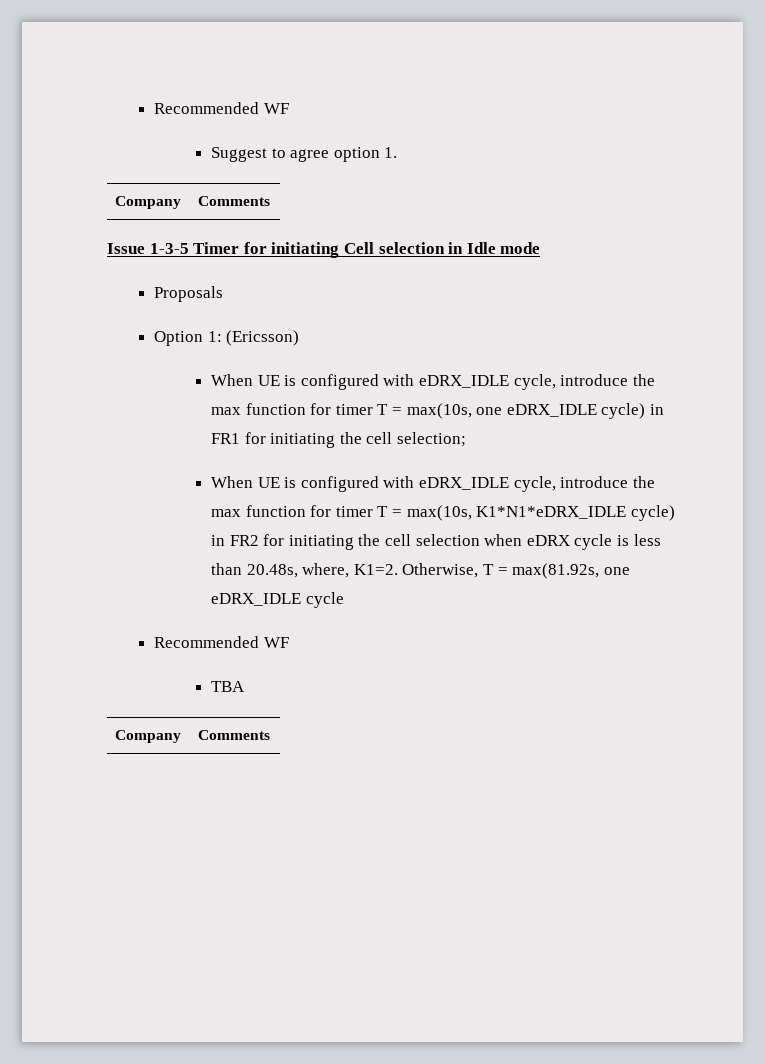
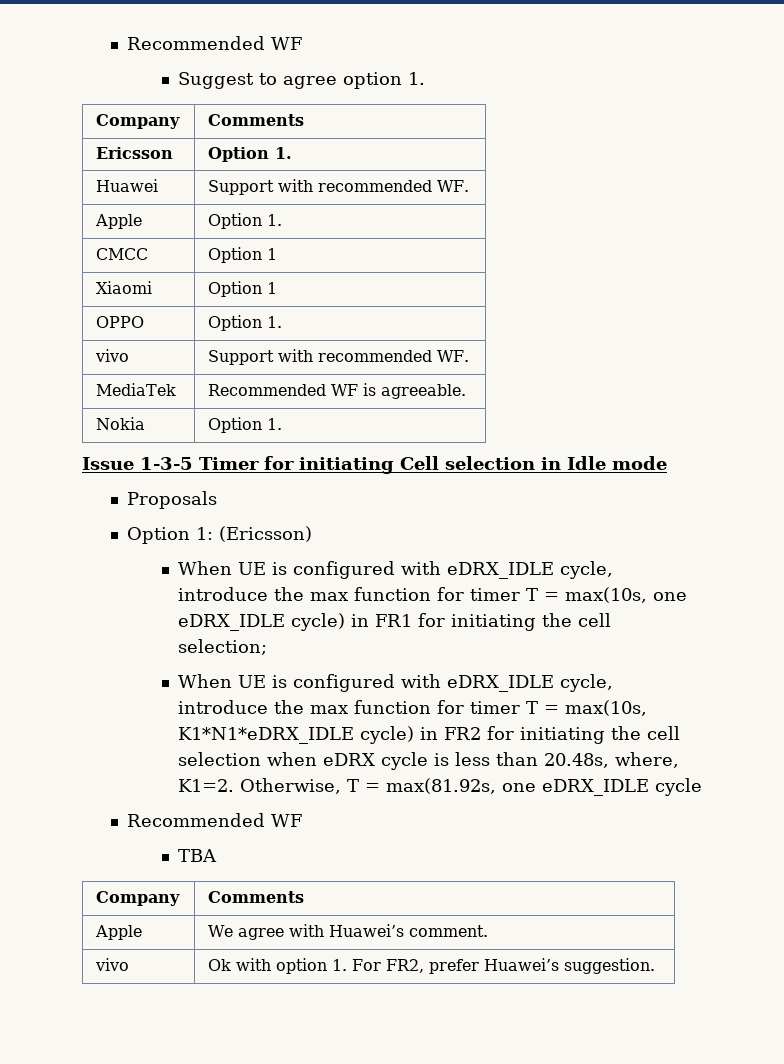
+ Ericsson | Option 1.
+ Huawei | Support with recommended WF.
+ Apple | Option 1.
+ CMCC | Option 1
+ Xiaomi | Option 1
+ OPPO | Option 1.
+ vivo | Support with recommended WF.
+ MediaTek | Recommended WF is agreeable.
+ Nokia | Option 1.
+ Apple | We agree with Huawei’s comment.
+ vivo | Ok with option 1. For FR2, prefer Huawei’s suggestion.

